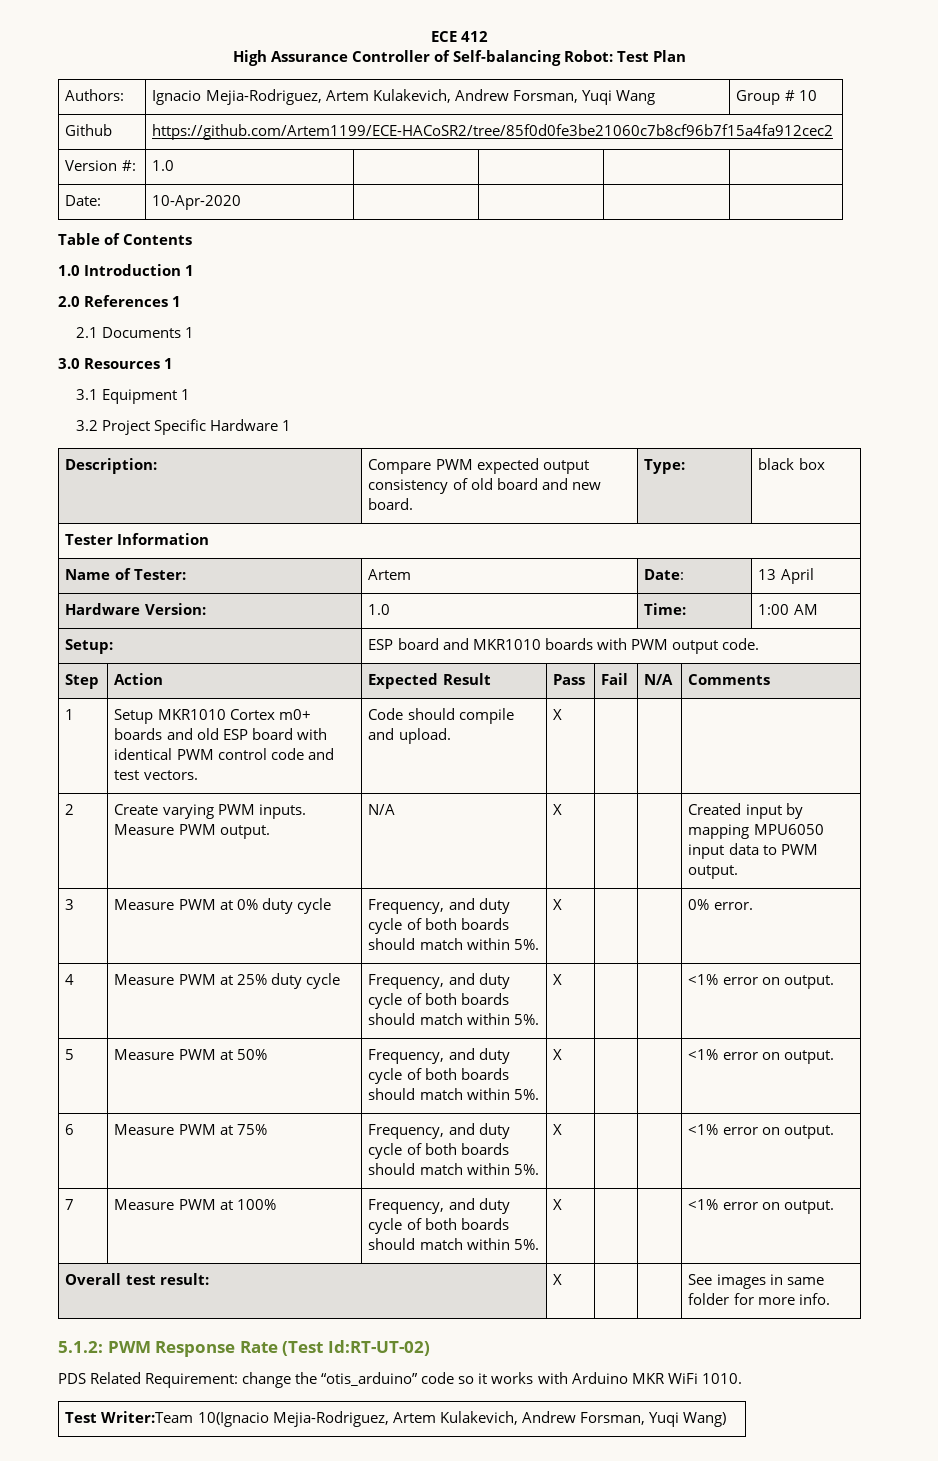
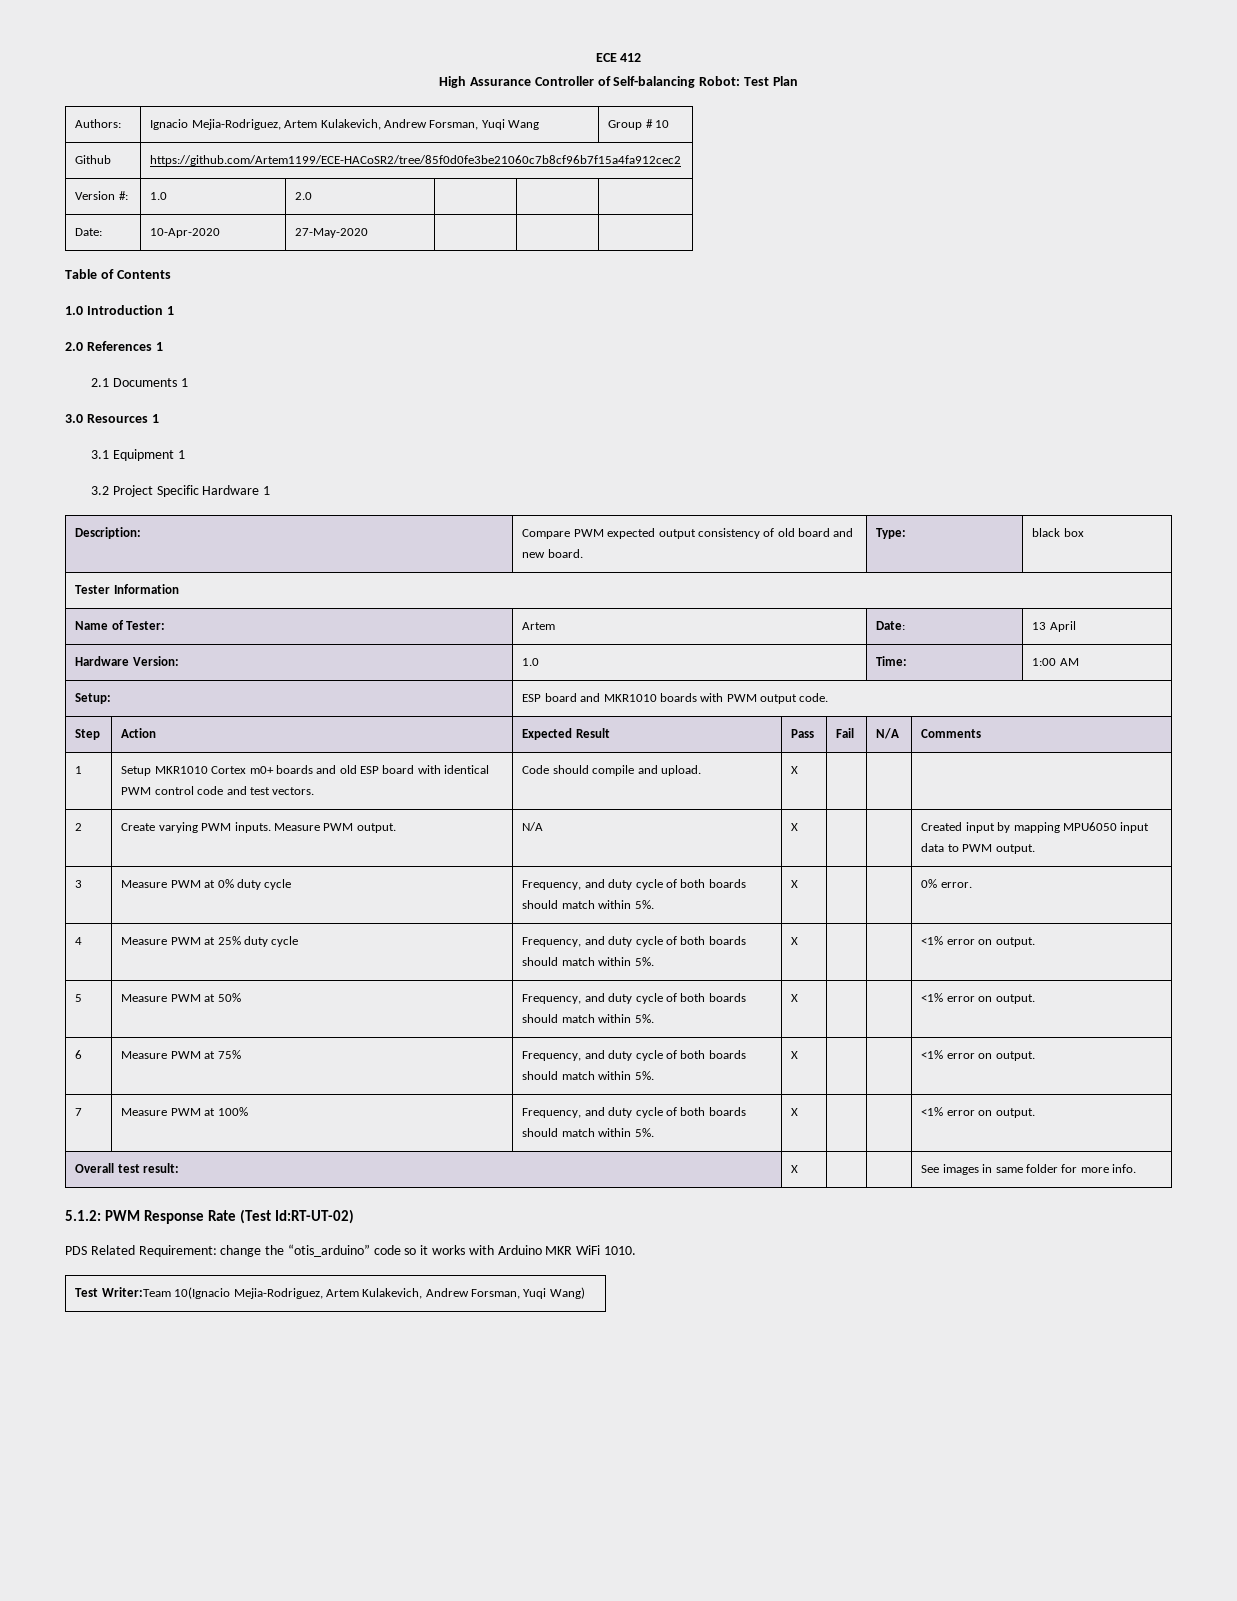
- Version #: | 1.0 | | | |
+ Version #: | 1.0 | 2.0 | | |
- Date: | 10-Apr-2020 | | | |
+ Date: | 10-Apr-2020 | 27-May-2020 | | |

